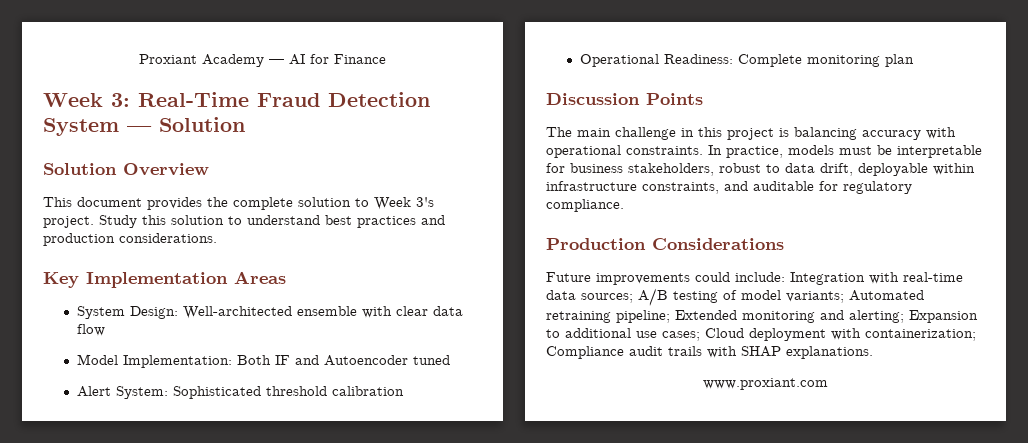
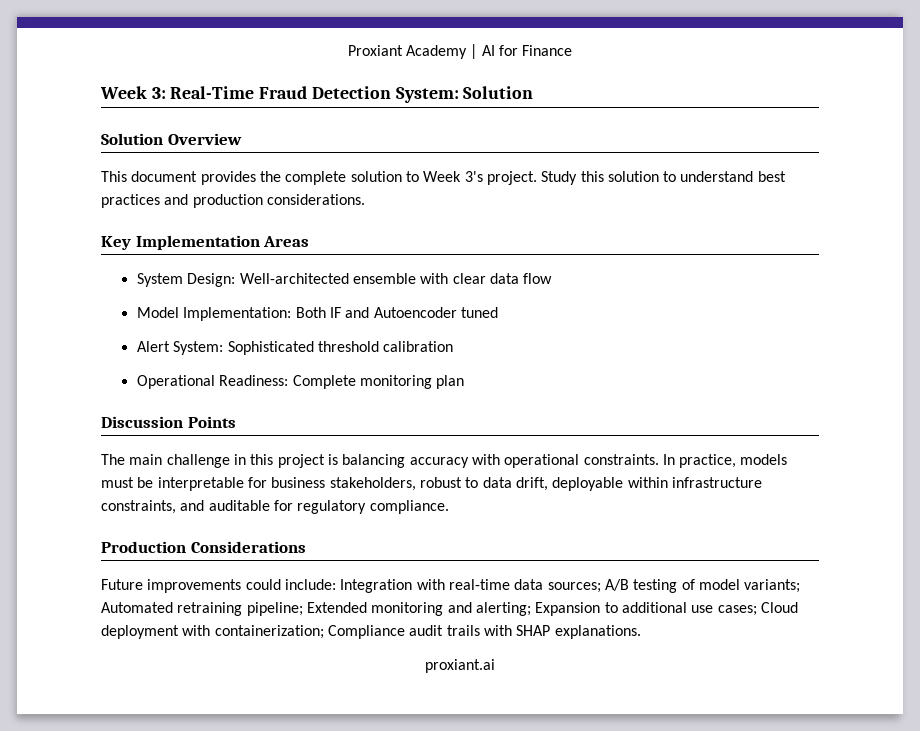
- Proxiant Academy — AI for Finance
+ Proxiant Academy | AI for Finance
- Week 3: Real-Time Fraud Detection System — Solution
+ Week 3: Real-Time Fraud Detection System: Solution
- www.proxiant.com
+ proxiant.ai

